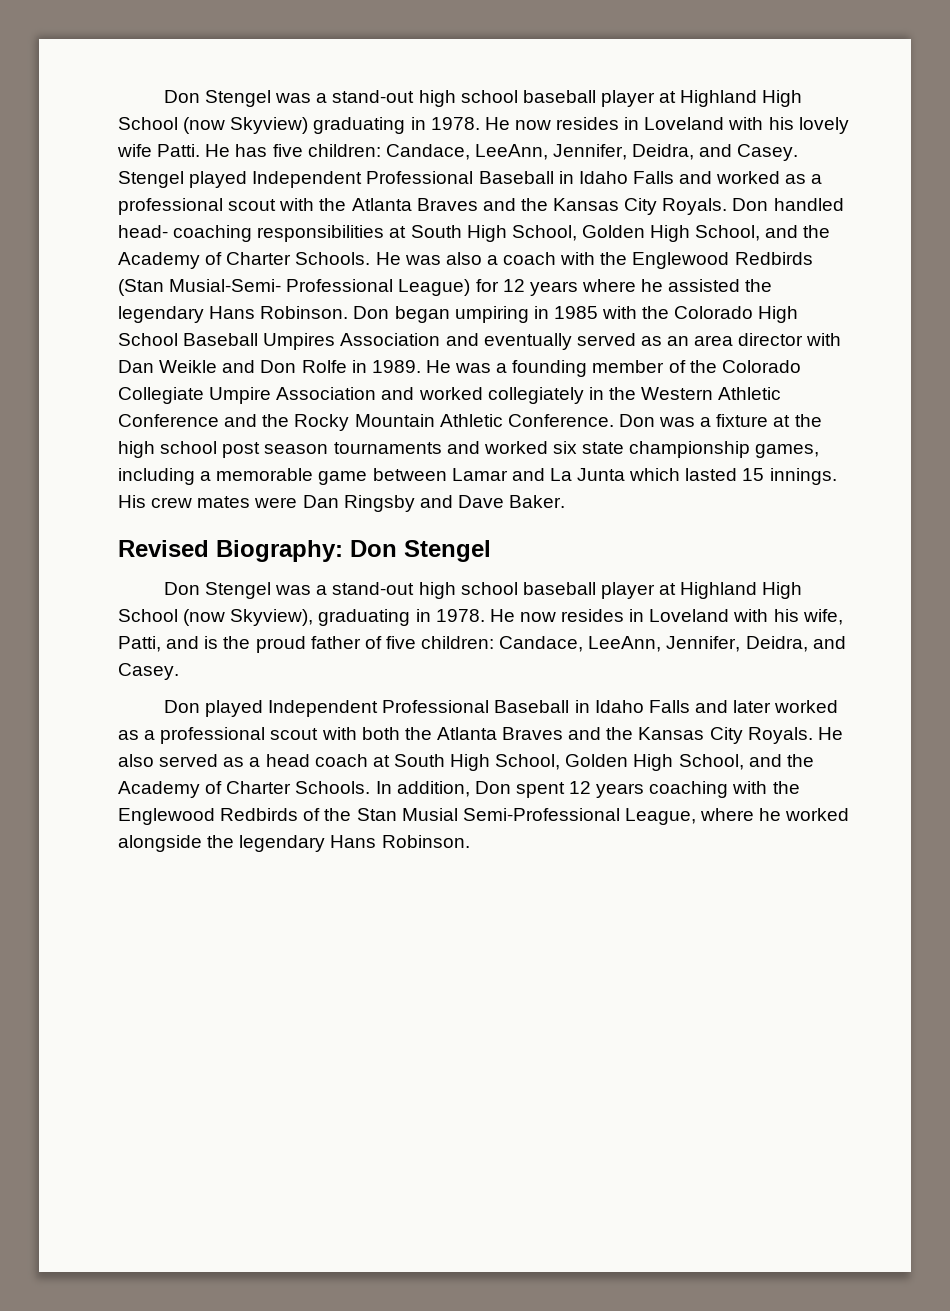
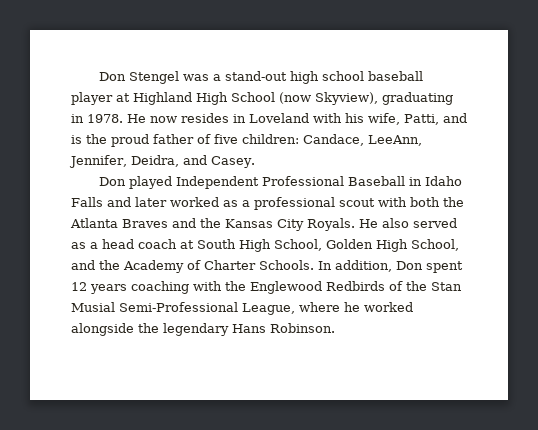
- Don Stengel was a stand‑out high school baseball player at Highland High School (now Skyview) graduating in 1978. He now resides in Loveland with his lovely wife Patti. He has five children: Candace, LeeAnn, Jennifer, Deidra, and Casey. Stengel played Independent Professional Baseball in Idaho Falls and worked as a professional scout with the Atlanta Braves and the Kansas City Royals. Don handled head- coaching responsibilities at South High School, Golden High School, and the Academy of Charter Schools. He was also a coach with the Englewood Redbirds (Stan Musial-Semi- Professional League) for 12 years where he assisted the legendary Hans Robinson. Don began umpiring in 1985 with the Colorado High School Baseball Umpires Association and eventually served as an area director with Dan Weikle and Don Rolfe in 1989. He was a founding member of the Colorado Collegiate Umpire Association and worked collegiately in the Western Athletic Conference and the Rocky Mountain Athletic Conference. Don was a fixture at the high school post season tournaments and worked six state championship games, including a memorable game between Lamar and La Junta which lasted 15 innings. His crew mates were Dan Ringsby and Dave Baker.
- Revised Biography: Don Stengel

